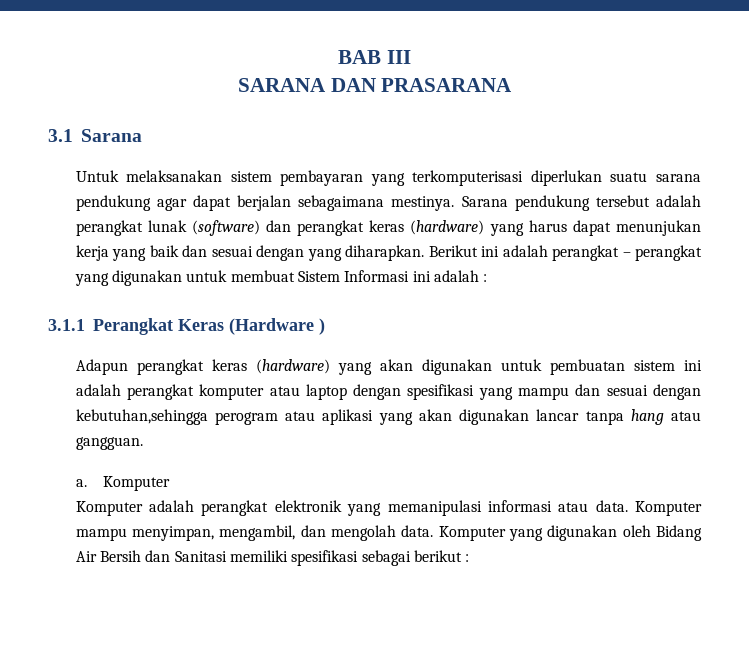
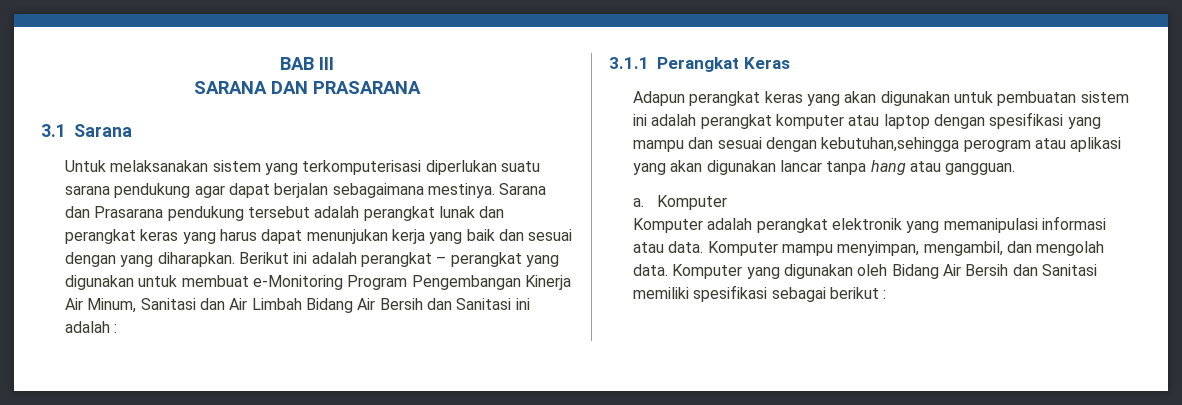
- Untuk melaksanakan sistem pembayaran yang terkomputerisasi diperlukan suatu sarana pendukung agar dapat berjalan sebagaimana mestinya.
+ Untuk melaksanakan sistem yang terkomputerisasi diperlukan suatu sarana pendukung agar dapat berjalan sebagaimana mestinya.
- Sarana pendukung tersebut adalah perangkat lunak (software) dan perangkat keras (hardware) yang harus dapat menunjukan kerja yang baik dan sesuai dengan yang diharapkan.
+ Sarana dan Prasarana pendukung tersebut adalah perangkat lunak dan perangkat keras yang harus dapat menunjukan kerja yang baik dan sesuai dengan yang diharapkan.
- Berikut ini adalah perangkat – perangkat yang digunakan untuk membuat Sistem Informasi ini adalah :
+ Berikut ini adalah perangkat – perangkat yang digunakan untuk membuat e-Monitoring Program Pengembangan Kinerja Air Minum, Sanitasi dan Air Limbah Bidang Air Bersih dan Sanitasi ini adalah :
- 3.1.1 Perangkat Keras (Hardware )
+ 3.1.1 Perangkat Keras
- Adapun perangkat keras (hardware) yang akan digunakan untuk pembuatan sistem ini adalah perangkat komputer atau laptop dengan spesifikasi yang mampu dan sesuai dengan kebutuhan,sehingga perogram atau aplikasi yang akan digunakan lancar tanpa hang atau gangguan.
+ Adapun perangkat keras yang akan digunakan untuk pembuatan sistem ini adalah perangkat komputer atau laptop dengan spesifikasi yang mampu dan sesuai dengan kebutuhan,sehingga perogram atau aplikasi yang akan digunakan lancar tanpa hang atau gangguan.

